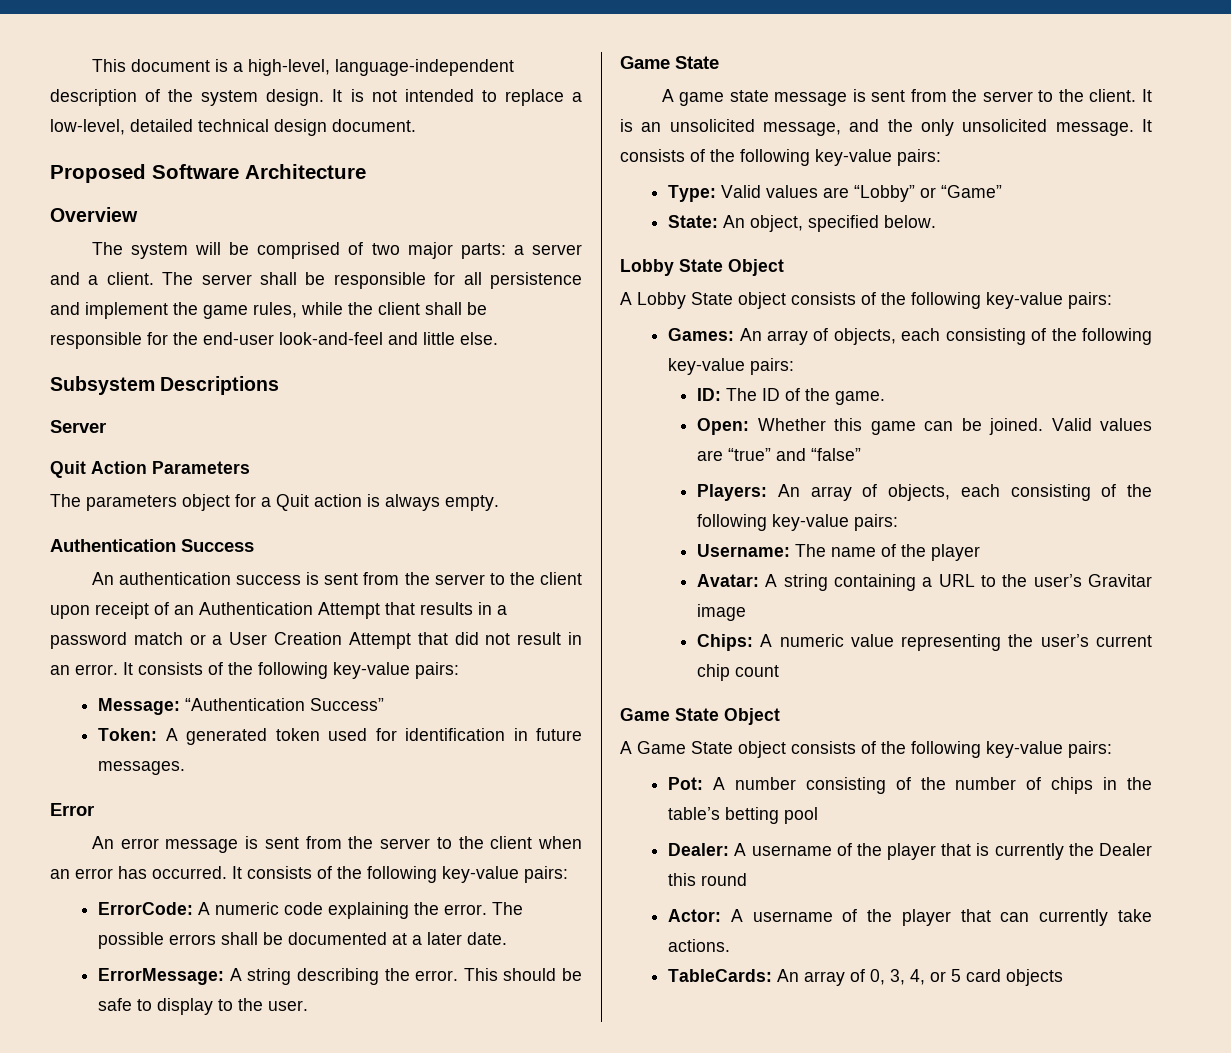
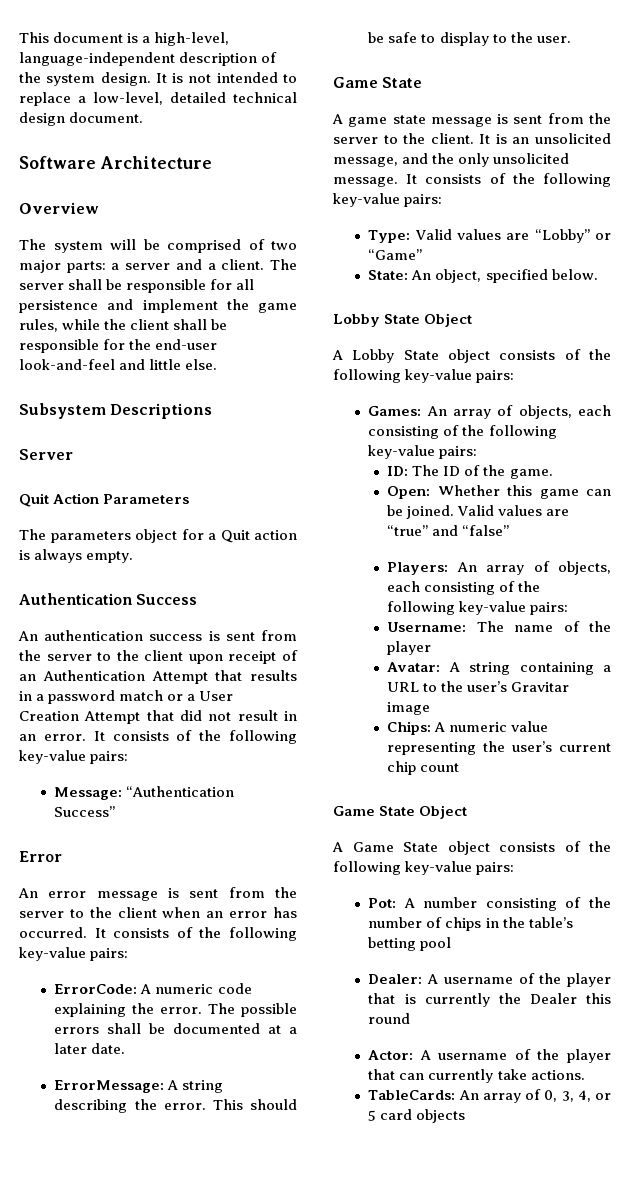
- Proposed Software Architecture
+ Software Architecture
- Token: A generated token used for identification in future messages.

